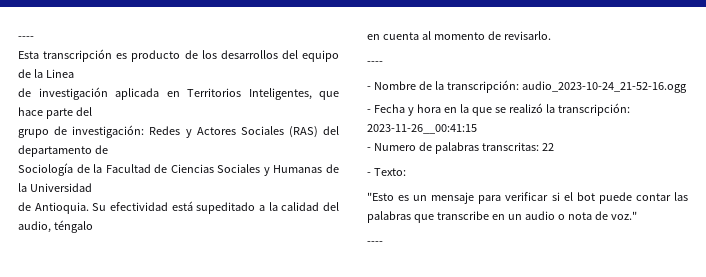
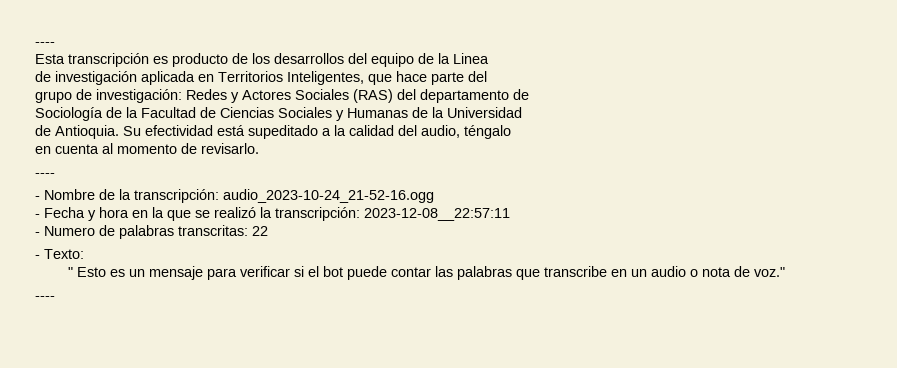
- - Fecha y hora en la que se realizó la transcripción: 2023-11-26__00:41:15
+ - Fecha y hora en la que se realizó la transcripción: 2023-12-08__22:57:11
- "Esto es un mensaje para verificar si el bot puede contar las palabras que transcribe en un audio o nota de voz."
+ " Esto es un mensaje para verificar si el bot puede contar las palabras que transcribe en un audio o nota de voz."

